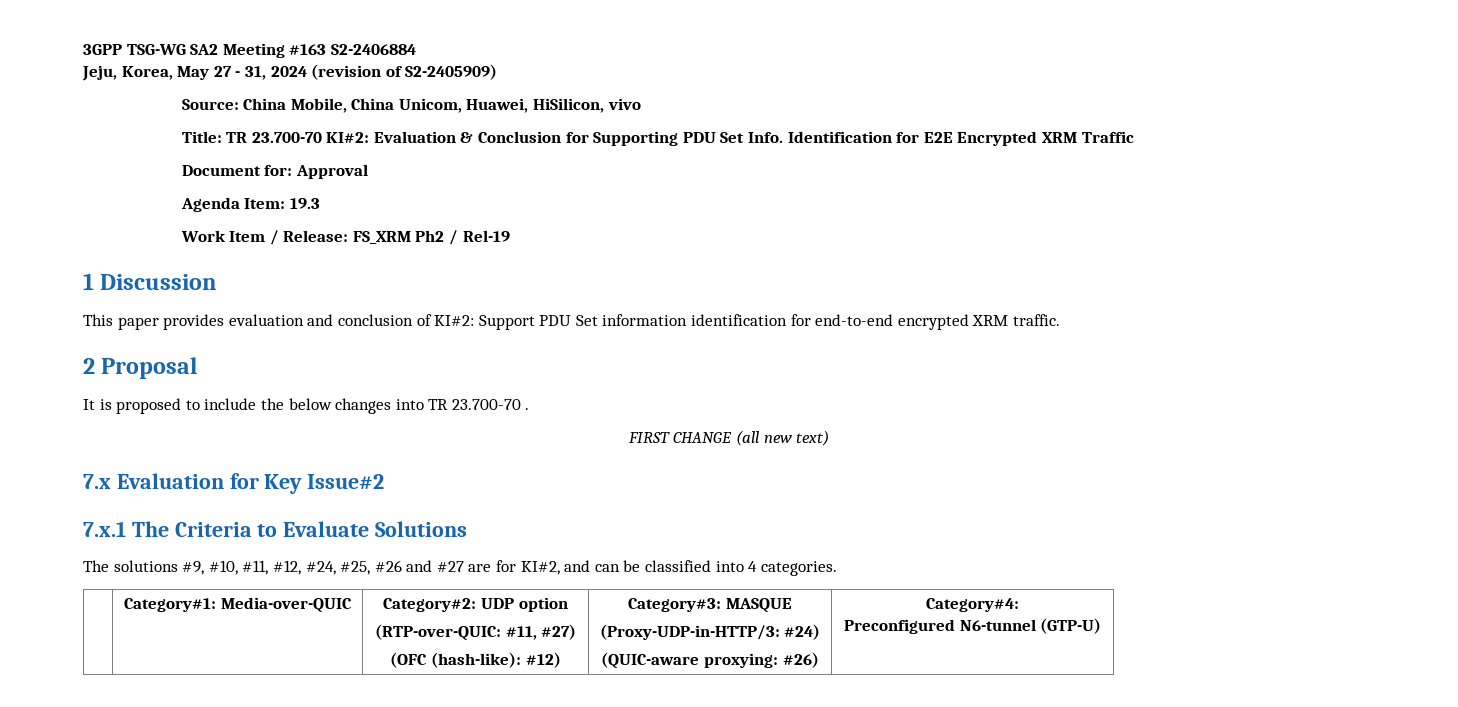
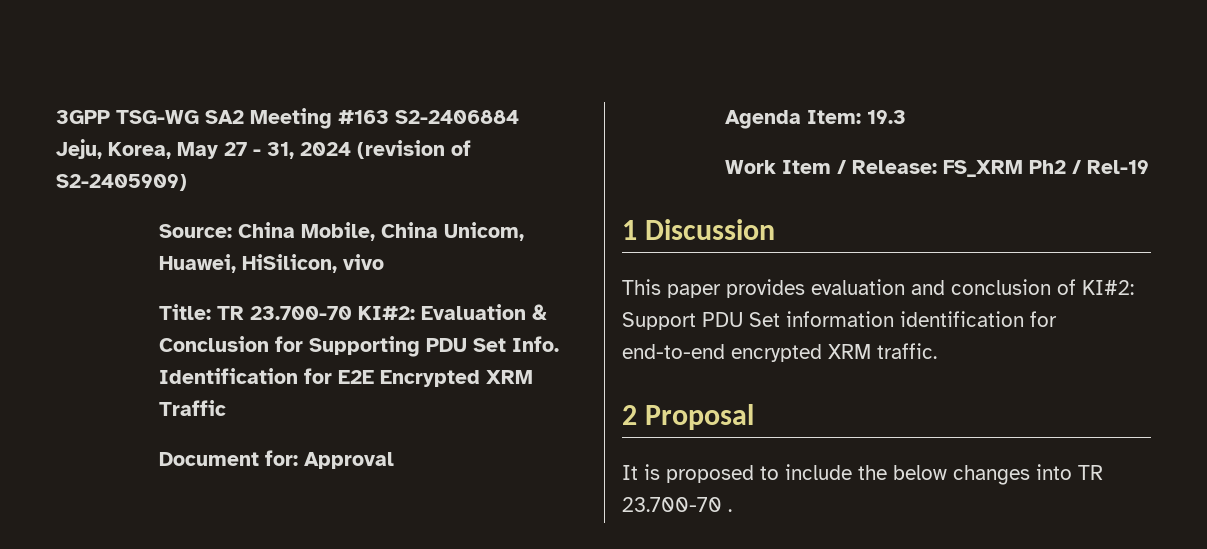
- FIRST CHANGE (all new text)
- 7.x Evaluation for Key Issue#2
- 7.x.1 The Criteria to Evaluate Solutions
- The solutions #9, #10, #11, #12, #24, #25, #26 and #27 are for KI#2, and can be classified into 4 categories.
- | Category#1: Media-over-QUIC | Category#2: UDP option
- (RTP-over-QUIC: #11, #27)
- (OFC (hash-like): #12) | Category#3: MASQUE
- (Proxy-UDP-in-HTTP/3: #24)
- (QUIC-aware proxying: #26) | Category#4:
- Preconfigured N6-tunnel (GTP-U)

